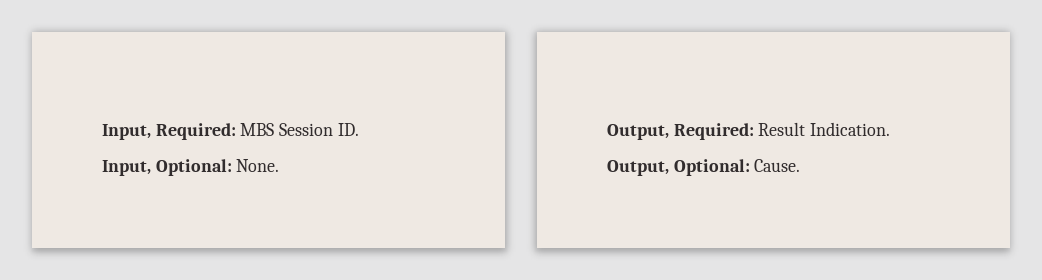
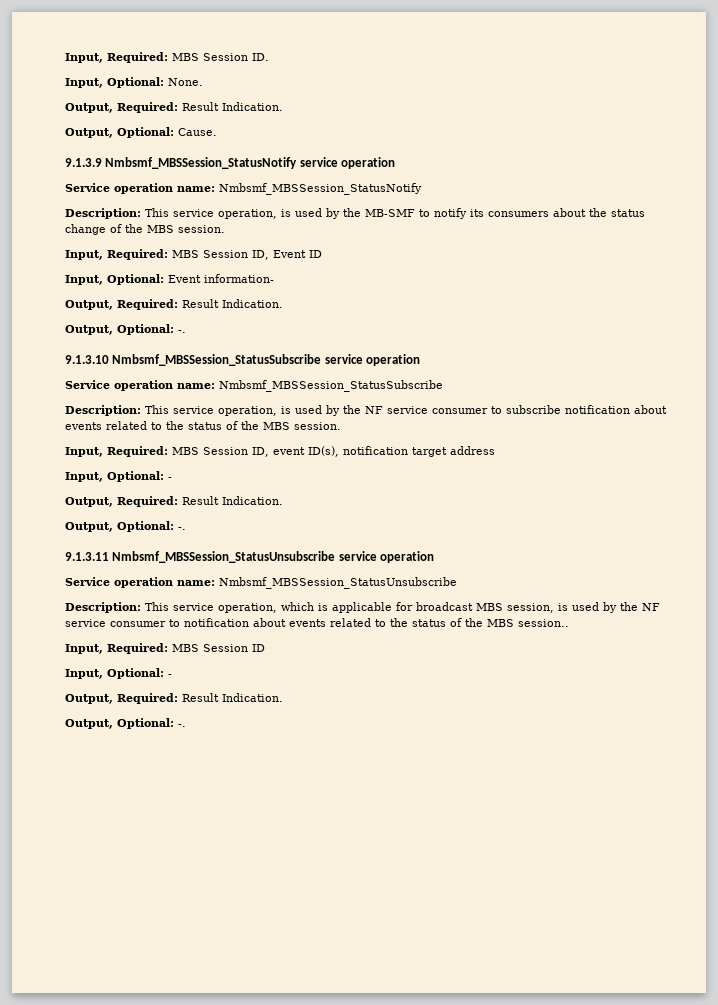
+ 9.1.3.9 Nmbsmf_MBSSession_StatusNotify service operation
+ Service operation name: Nmbsmf_MBSSession_StatusNotify
+ Description: This service operation, is used by the MB-SMF to notify its consumers about the status change of the MBS session.
+ Input, Required: MBS Session ID, Event ID
+ Input, Optional: Event information-
+ Output, Required: Result Indication.
+ Output, Optional: -.
+ 9.1.3.10 Nmbsmf_MBSSession_StatusSubscribe service operation
+ Service operation name: Nmbsmf_MBSSession_StatusSubscribe
+ Description: This service operation, is used by the NF service consumer to subscribe notification about events related to the status of the MBS session.
+ Input, Required: MBS Session ID, event ID(s), notification target address
+ Input, Optional: -
+ Output, Required: Result Indication.
+ Output, Optional: -.
+ 9.1.3.11 Nmbsmf_MBSSession_StatusUnsubscribe service operation
+ Service operation name: Nmbsmf_MBSSession_StatusUnsubscribe
+ Description: This service operation, which is applicable for broadcast MBS session, is used by the NF service consumer to notification about events related to the status of the MBS session..
+ Input, Required: MBS Session ID
+ Input, Optional: -
+ Output, Required: Result Indication.
+ Output, Optional: -.

